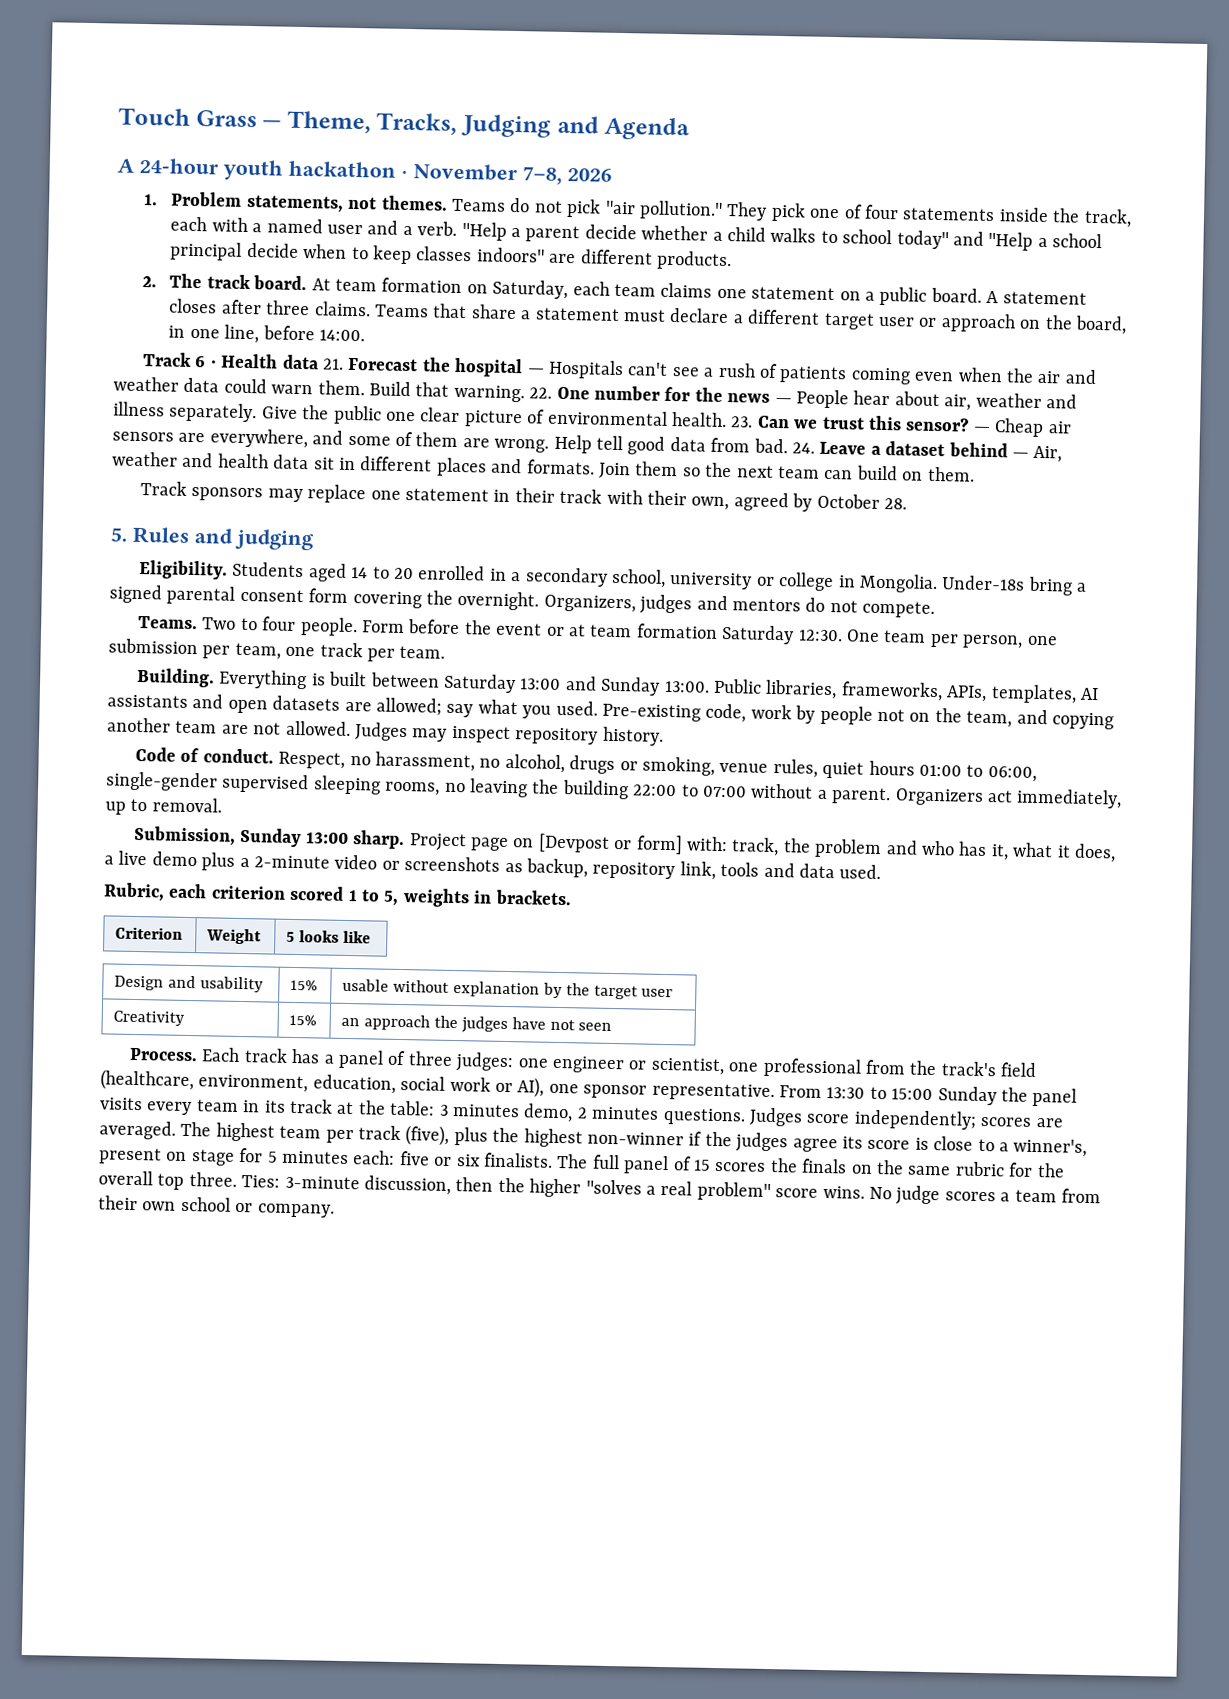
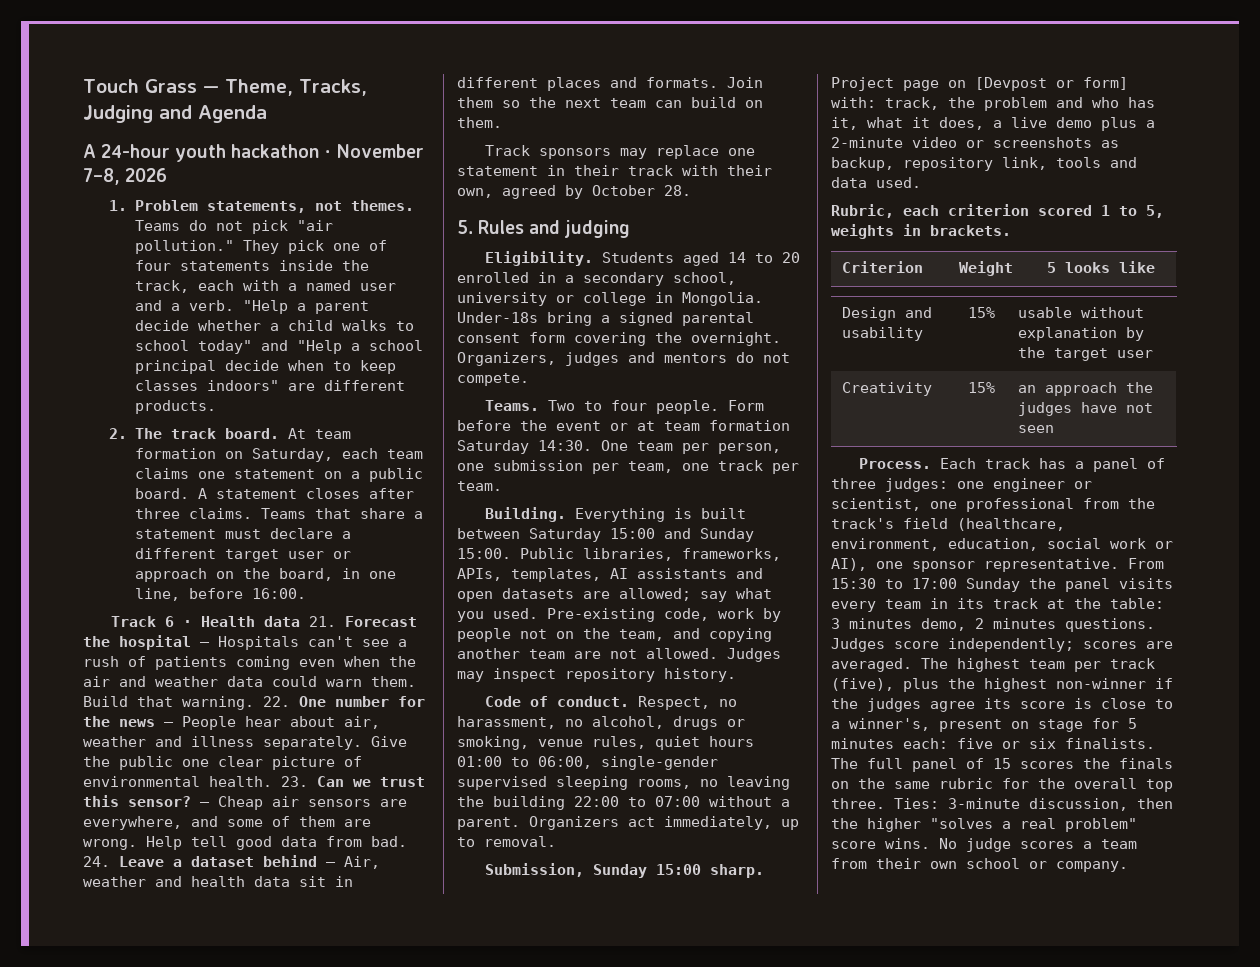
- Teams that share a statement must declare a different target user or approach on the board, in one line, before 14:00.
+ Teams that share a statement must declare a different target user or approach on the board, in one line, before 16:00.
- Form before the event or at team formation Saturday 12:30.
+ Form before the event or at team formation Saturday 14:30.
- Everything is built between Saturday 13:00 and Sunday 13:00.
+ Everything is built between Saturday 15:00 and Sunday 15:00.
- Submission, Sunday 13:00 sharp.
+ Submission, Sunday 15:00 sharp.
- From 13:30 to 15:00 Sunday the panel visits every team in its track at the table: 3 minutes demo, 2 minutes questions.
+ From 15:30 to 17:00 Sunday the panel visits every team in its track at the table: 3 minutes demo, 2 minutes questions.

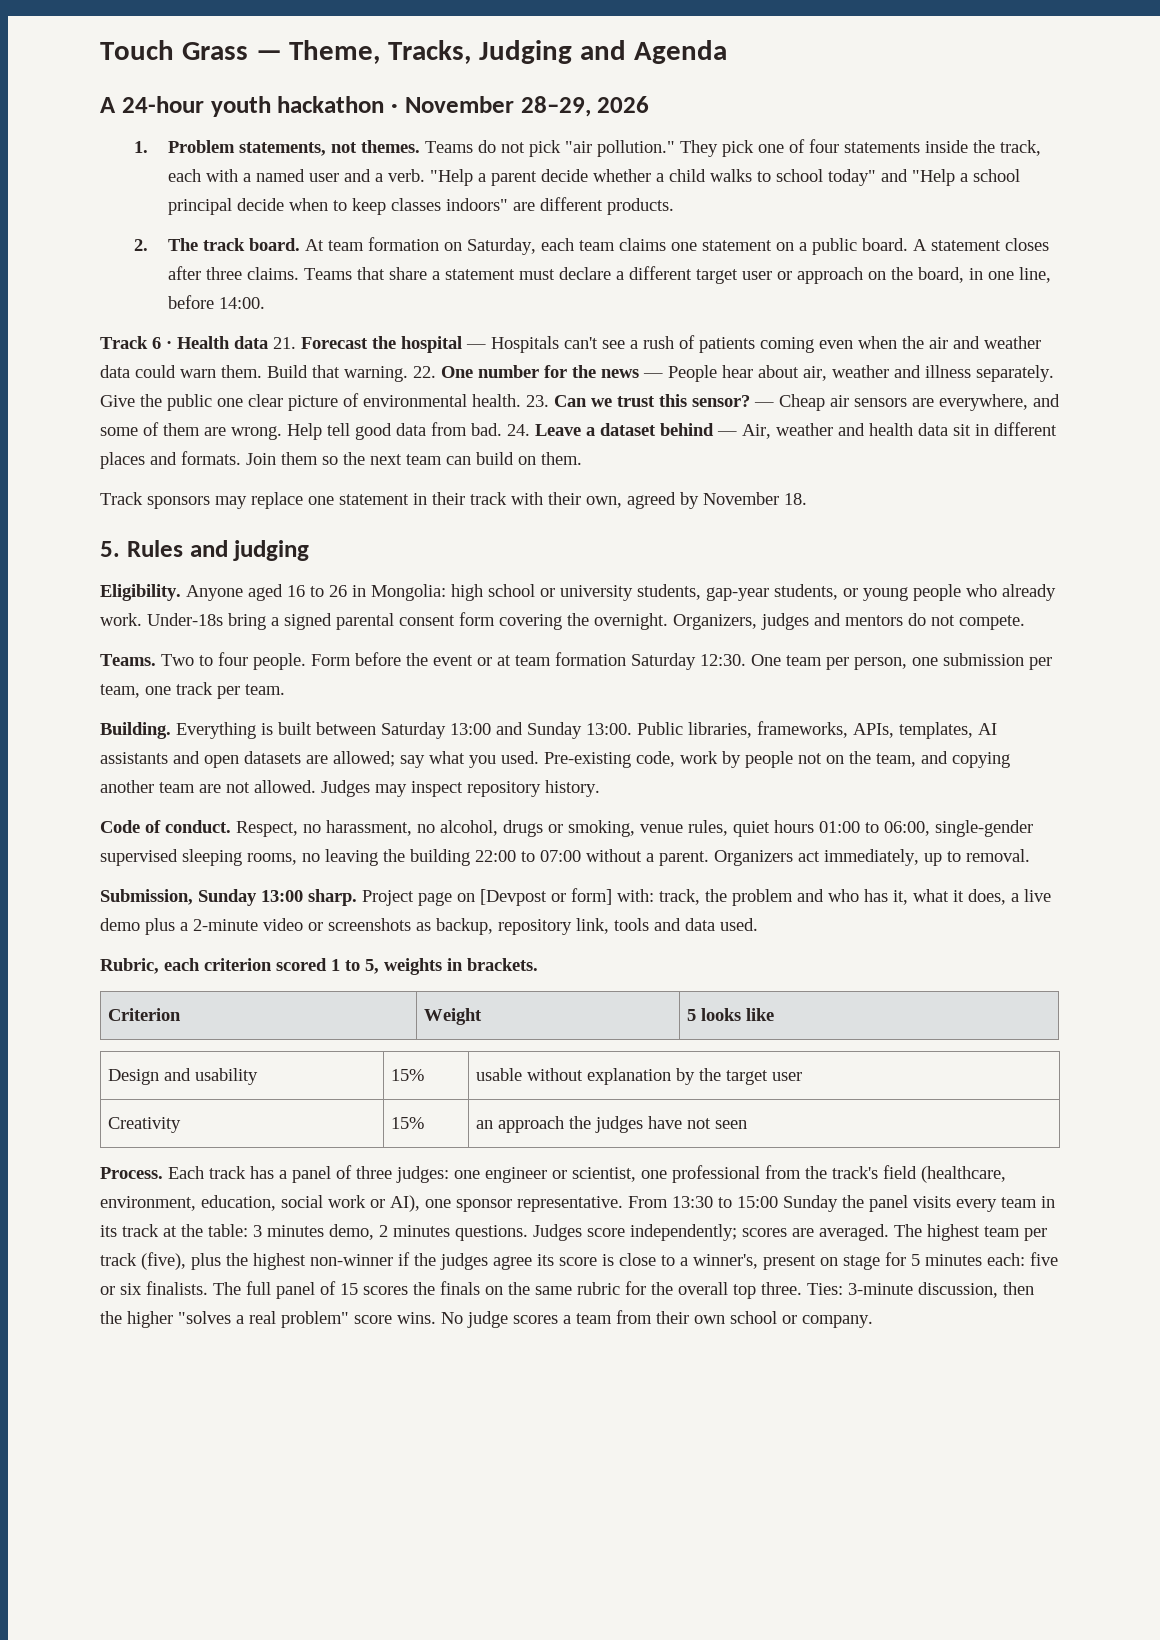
- A 24-hour youth hackathon · November 7–8, 2026
+ A 24-hour youth hackathon · November 28–29, 2026
- Teams that share a statement must declare a different target user or approach on the board, in one line, before 16:00.
+ Teams that share a statement must declare a different target user or approach on the board, in one line, before 14:00.
- Track sponsors may replace one statement in their track with their own, agreed by October 28.
+ Track sponsors may replace one statement in their track with their own, agreed by November 18.
- Students aged 14 to 20 enrolled in a secondary school, university or college in Mongolia.
+ Anyone aged 16 to 26 in Mongolia: high school or university students, gap-year students, or young people who already work.
- Form before the event or at team formation Saturday 14:30.
+ Form before the event or at team formation Saturday 12:30.
- Everything is built between Saturday 15:00 and Sunday 15:00.
+ Everything is built between Saturday 13:00 and Sunday 13:00.
- Submission, Sunday 15:00 sharp.
+ Submission, Sunday 13:00 sharp.
- From 15:30 to 17:00 Sunday the panel visits every team in its track at the table: 3 minutes demo, 2 minutes questions.
+ From 13:30 to 15:00 Sunday the panel visits every team in its track at the table: 3 minutes demo, 2 minutes questions.

